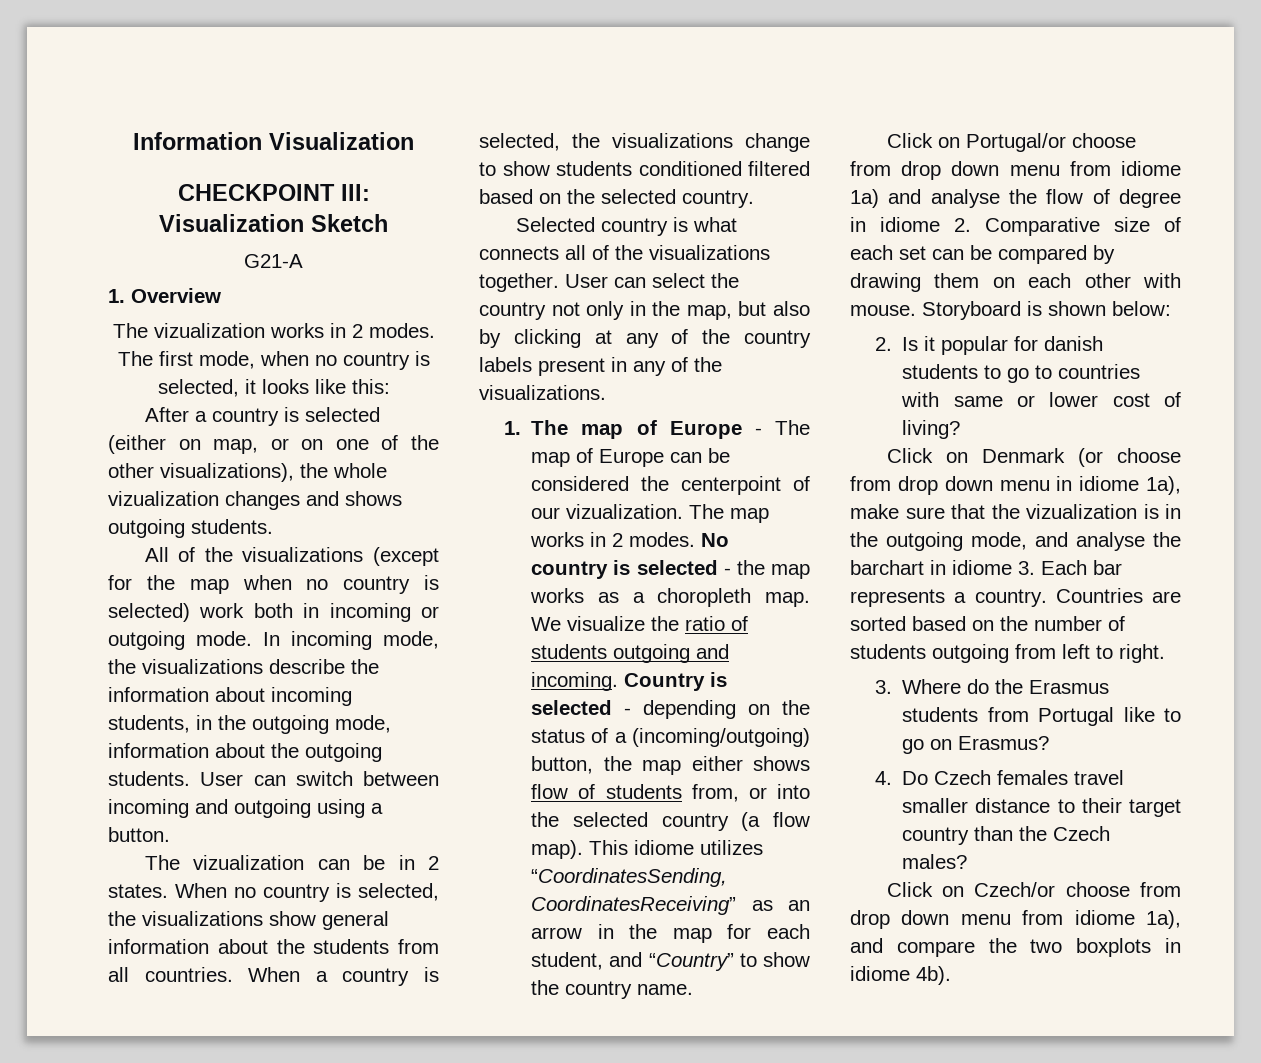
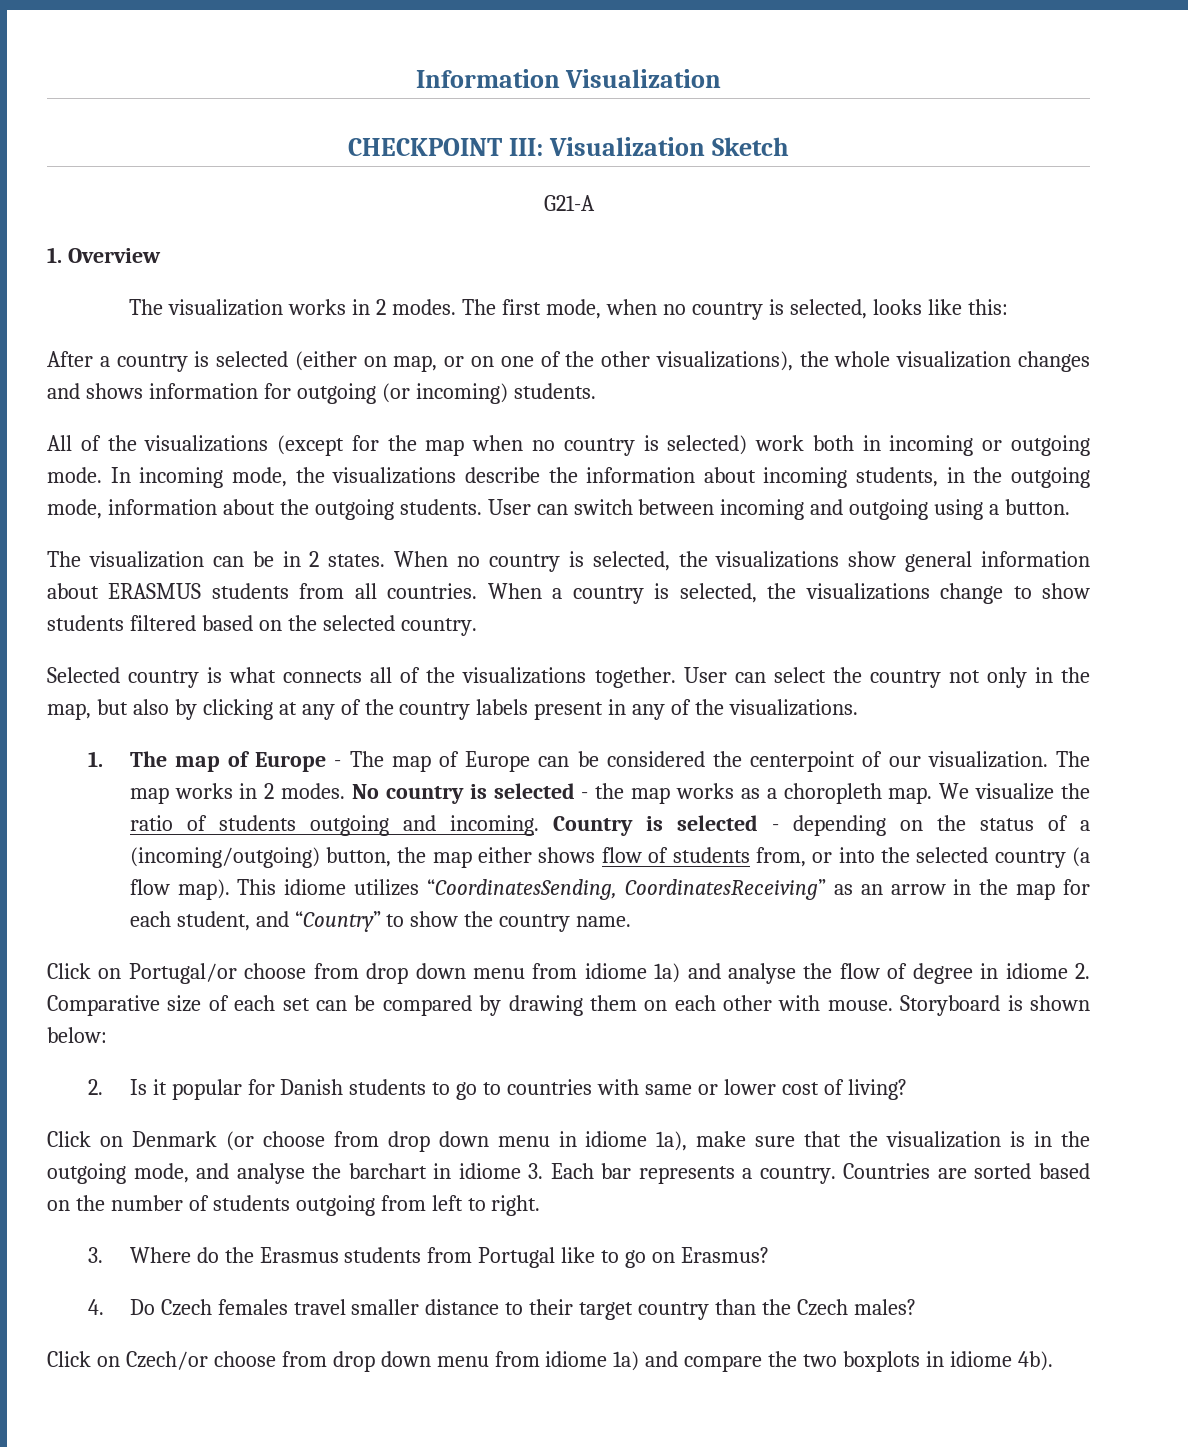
- The vizualization works in 2 modes.
+ The visualization works in 2 modes.
- The first mode, when no country is selected, it looks like this:
+ The first mode, when no country is selected, looks like this:
- After a country is selected (either on map, or on one of the other visualizations), the whole vizualization changes and shows outgoing students.
+ After a country is selected (either on map, or on one of the other visualizations), the whole visualization changes and shows information for outgoing (or incoming) students.
- The vizualization can be in 2 states.
+ The visualization can be in 2 states.
- When no country is selected, the visualizations show general information about the students from all countries.
+ When no country is selected, the visualizations show general information about ERASMUS students from all countries.
- When a country is selected, the visualizations change to show students conditioned filtered based on the selected country.
+ When a country is selected, the visualizations change to show students filtered based on the selected country.
- 1. The map of Europe - The map of Europe can be considered the centerpoint of our vizualization.
+ 1. The map of Europe - The map of Europe can be considered the centerpoint of our visualization.
- 2. Is it popular for danish students to go to countries with same or lower cost of living?
+ 2. Is it popular for Danish students to go to countries with same or lower cost of living?
- Click on Denmark (or choose from drop down menu in idiome 1a), make sure that the vizualization is in the outgoing mode, and analyse the barchart in idiome 3. Each bar represents a country.
+ Click on Denmark (or choose from drop down menu in idiome 1a), make sure that the visualization is in the outgoing mode, and analyse the barchart in idiome 3. Each bar represents a country.
- Click on Czech/or choose from drop down menu from idiome 1a), and compare the two boxplots in idiome 4b).
+ Click on Czech/or choose from drop down menu from idiome 1a) and compare the two boxplots in idiome 4b).

